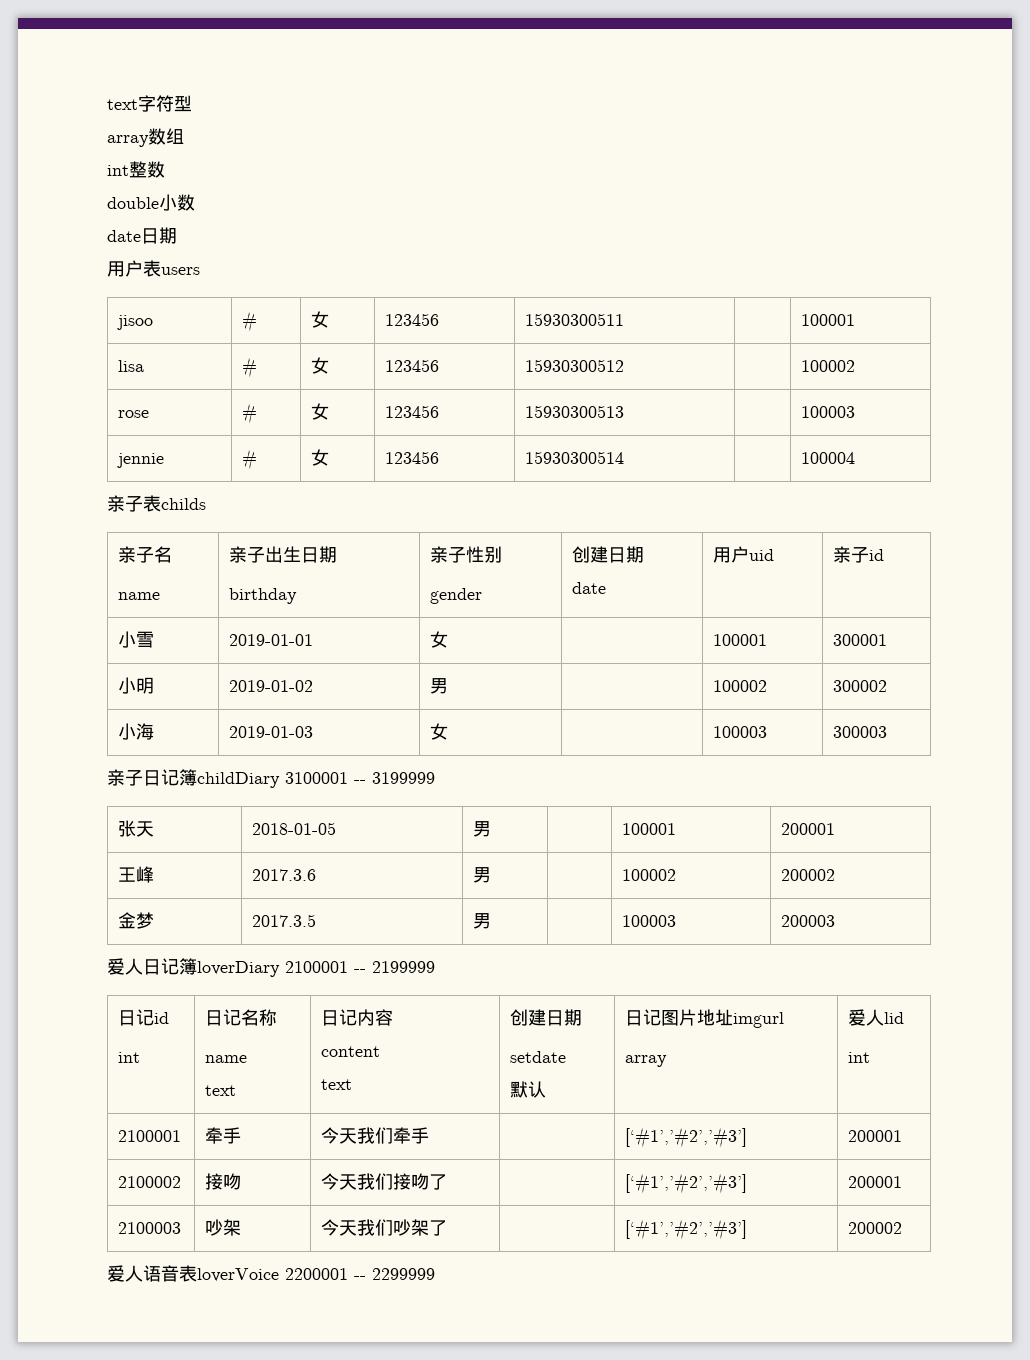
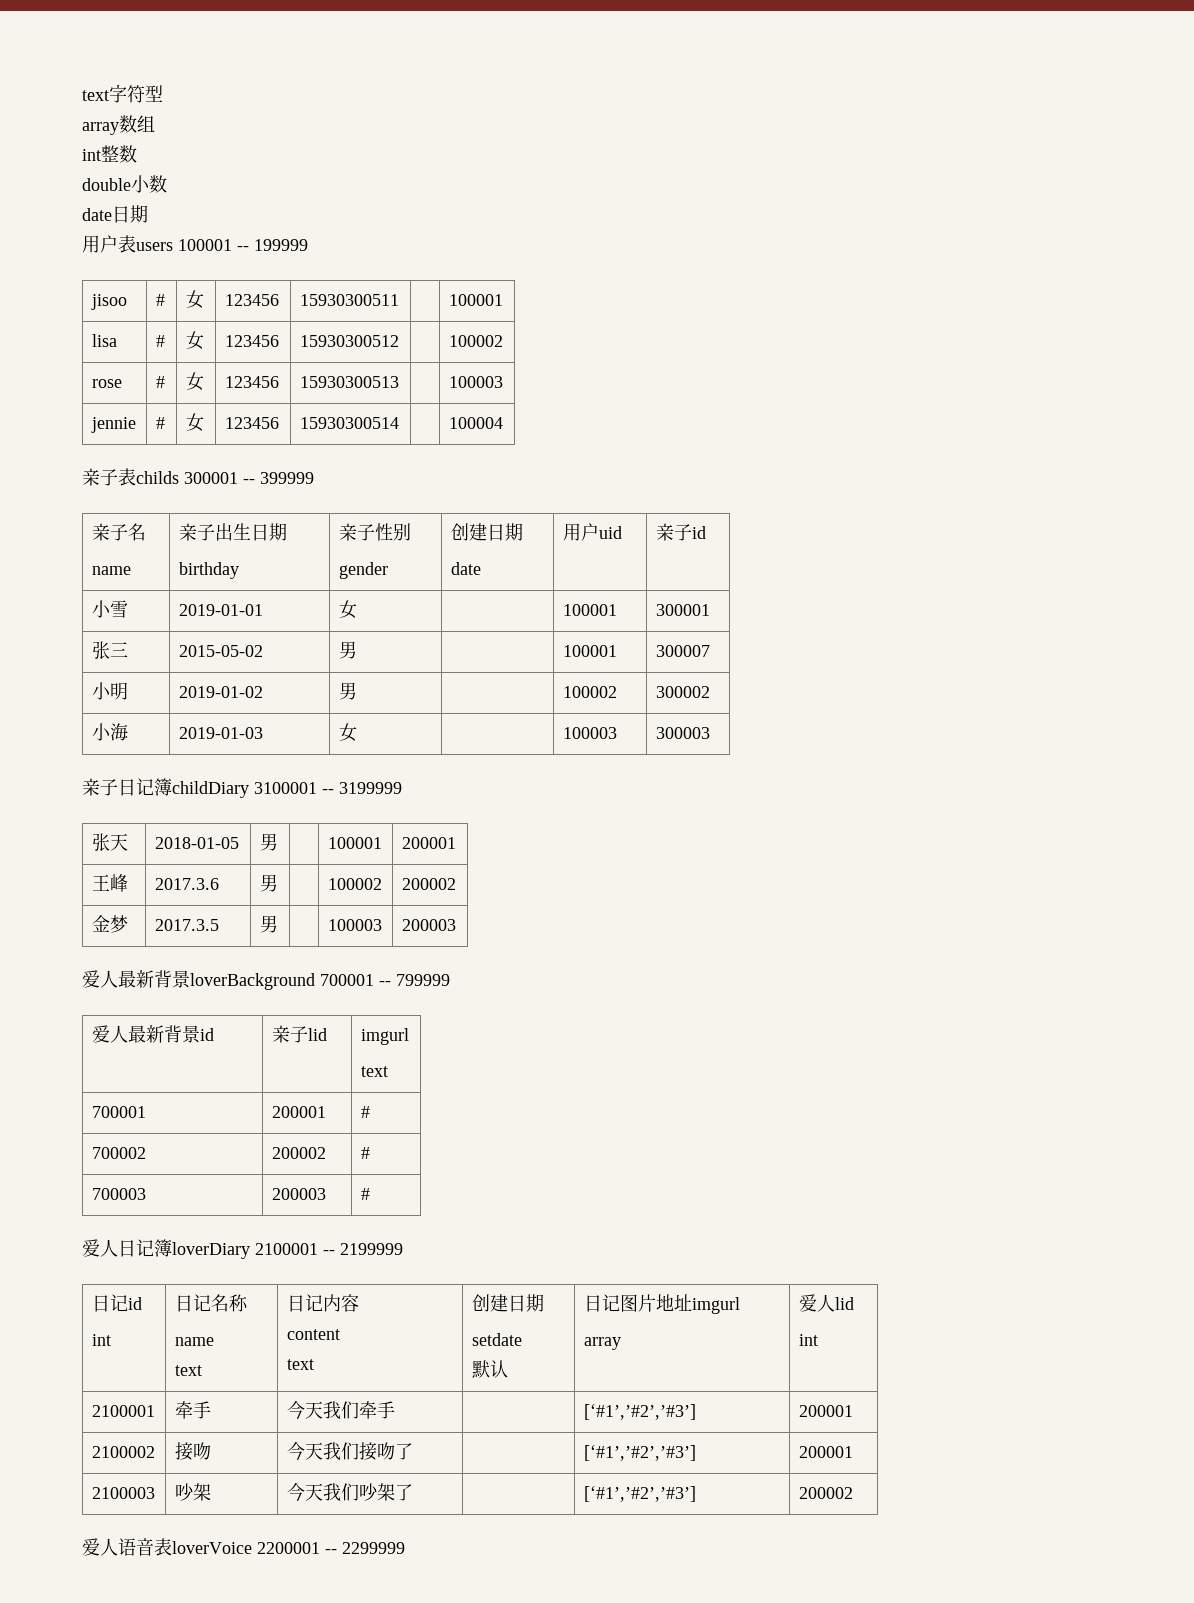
- 用户表users
+ 用户表users 100001 -- 199999
- 亲子表childs
+ 亲子表childs 300001 -- 399999
+ 张三 | 2015-05-02 | 男 | | 100001 | 300007
+ 爱人最新背景loverBackground 700001 -- 799999
+ 爱人最新背景id | 亲子lid | imgurl
+ text
+ 700001 | 200001 | #
+ 700002 | 200002 | #
+ 700003 | 200003 | #

